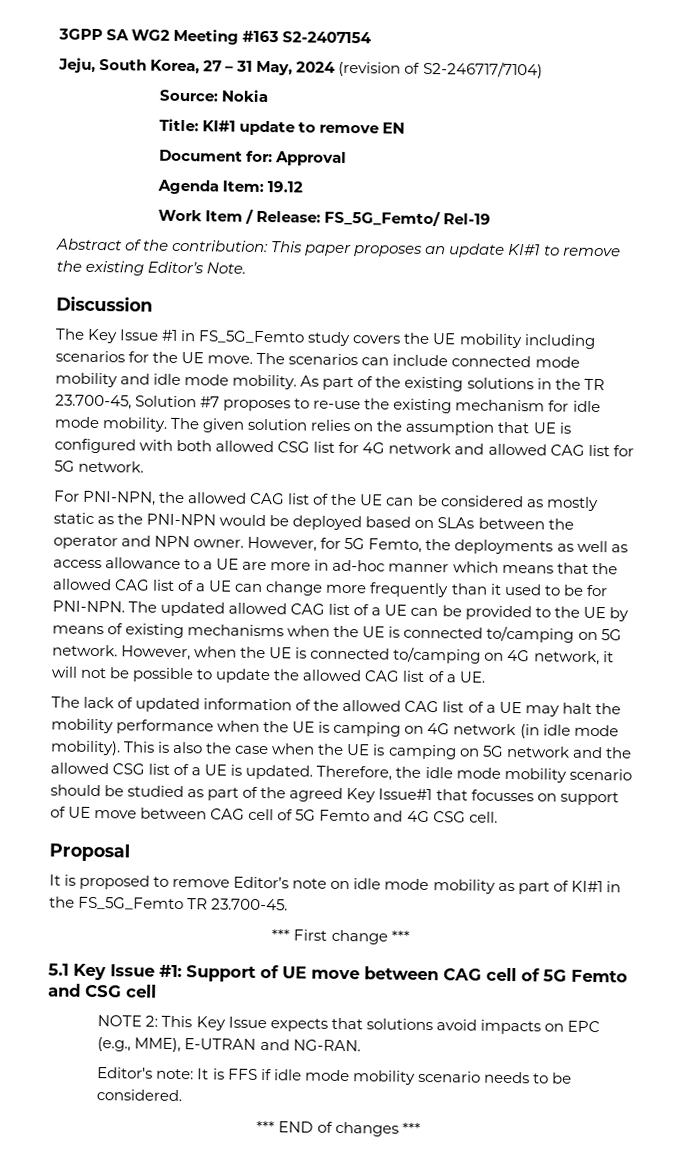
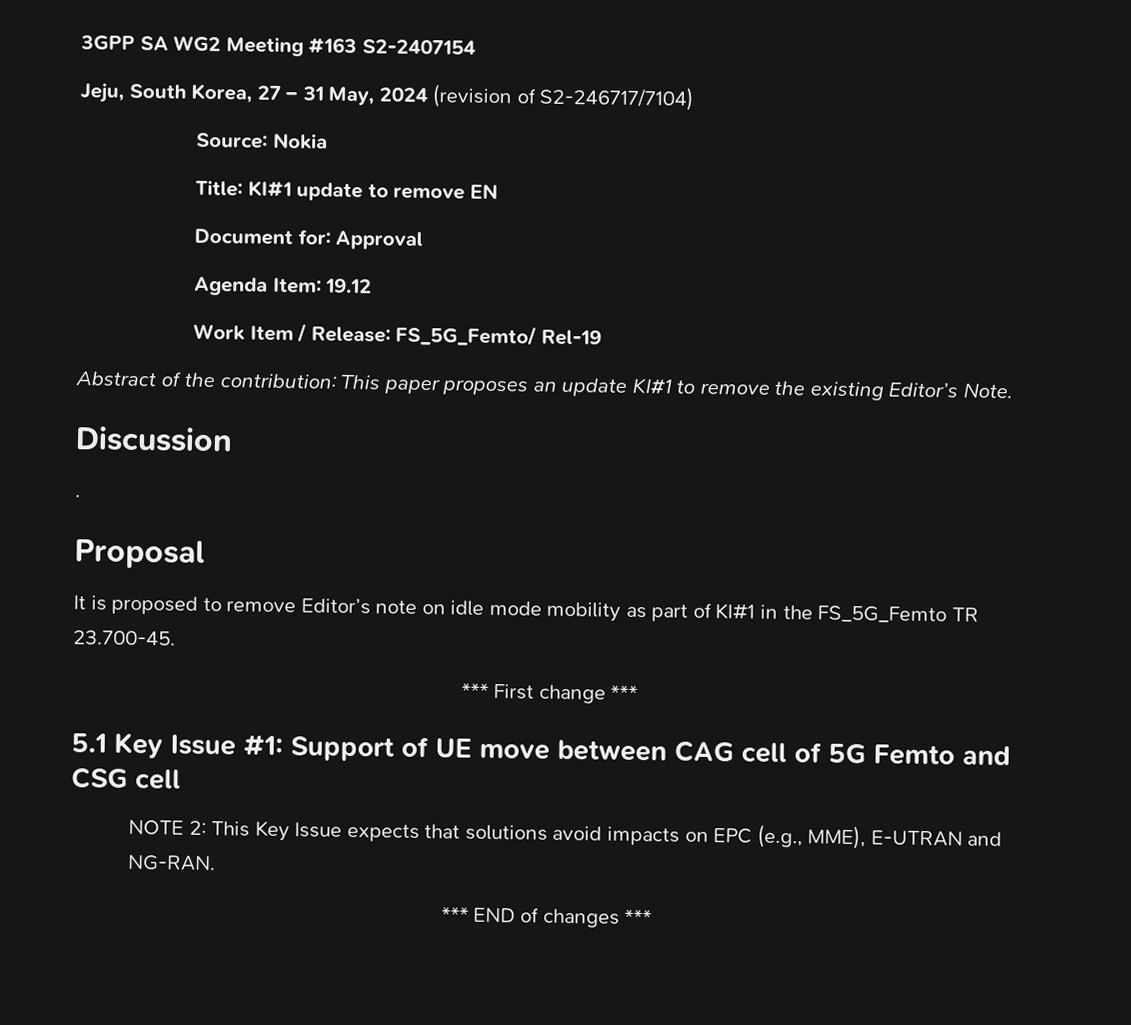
- The Key Issue #1 in FS_5G_Femto study covers the UE mobility including scenarios for the UE move. The scenarios can include connected mode mobility and idle mode mobility. As part of the existing solutions in the TR 23.700-45, Solution #7 proposes to re-use the existing mechanism for idle mode mobility. The given solution relies on the assumption that UE is configured with both allowed CSG list for 4G network and allowed CAG list for 5G network.
- For PNI-NPN, the allowed CAG list of the UE can be considered as mostly static as the PNI-NPN would be deployed based on SLAs between the operator and NPN owner. However, for 5G Femto, the deployments as well as access allowance to a UE are more in ad-hoc manner which means that the allowed CAG list of a UE can change more frequently than it used to be for PNI-NPN. The updated allowed CAG list of a UE can be provided to the UE by means of existing mechanisms when the UE is connected to/camping on 5G network. However, when the UE is connected to/camping on 4G network, it will not be possible to update the allowed CAG list of a UE.
- The lack of updated information of the allowed CAG list of a UE may halt the mobility performance when the UE is camping on 4G network (in idle mode mobility). This is also the case when the UE is camping on 5G network and the allowed CSG list of a UE is updated. Therefore, the idle mode mobility scenario should be studied as part of the agreed Key Issue#1 that focusses on support of UE move between CAG cell of 5G Femto and 4G CSG cell.
+ .
- Editor's note: It is FFS if idle mode mobility scenario needs to be considered.

